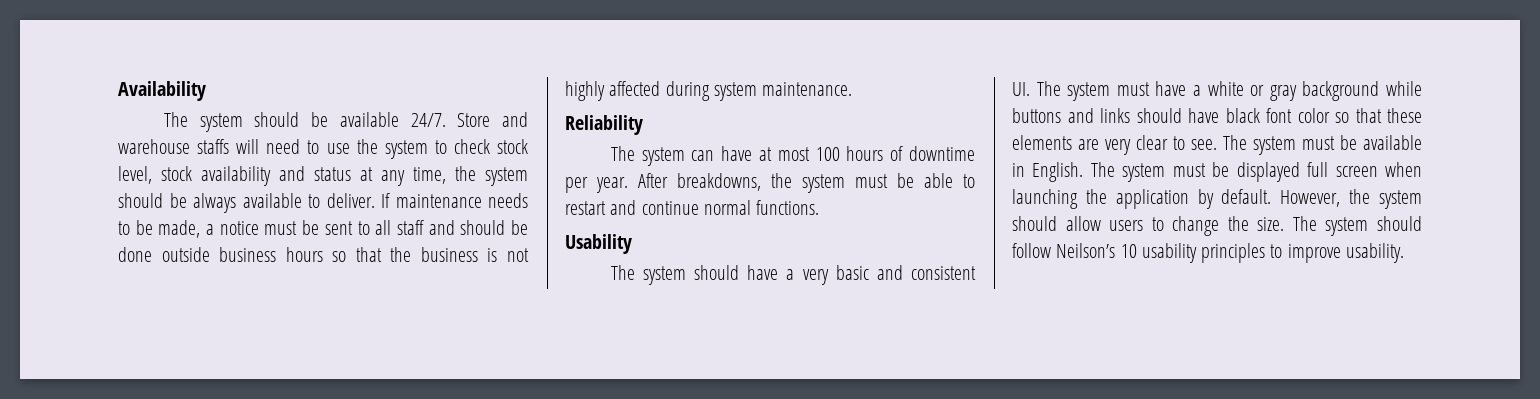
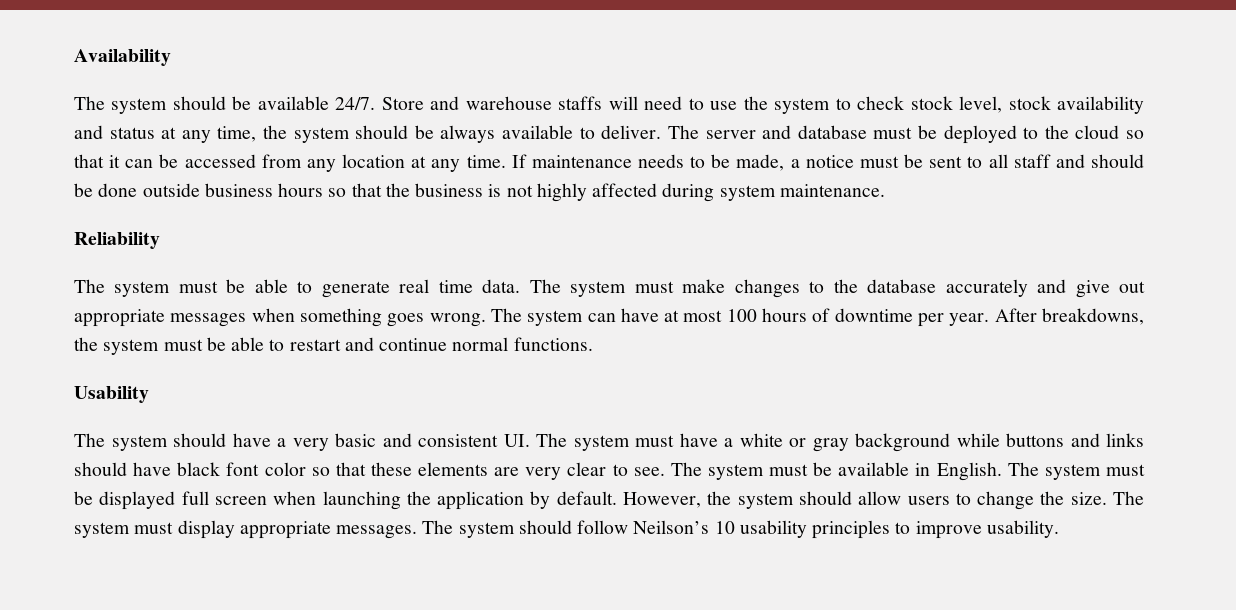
+ The server and database must be deployed to the cloud so that it can be accessed from any location at any time.
- The system can have at most 100 hours of downtime per year.
+ The system must be able to generate real time data. The system must make changes to the database accurately and give out appropriate messages when something goes wrong. The system can have at most 100 hours of downtime per year.
- The system should follow Neilson’s 10 usability principles to improve usability.
+ The system must display appropriate messages. The system should follow Neilson’s 10 usability principles to improve usability.

